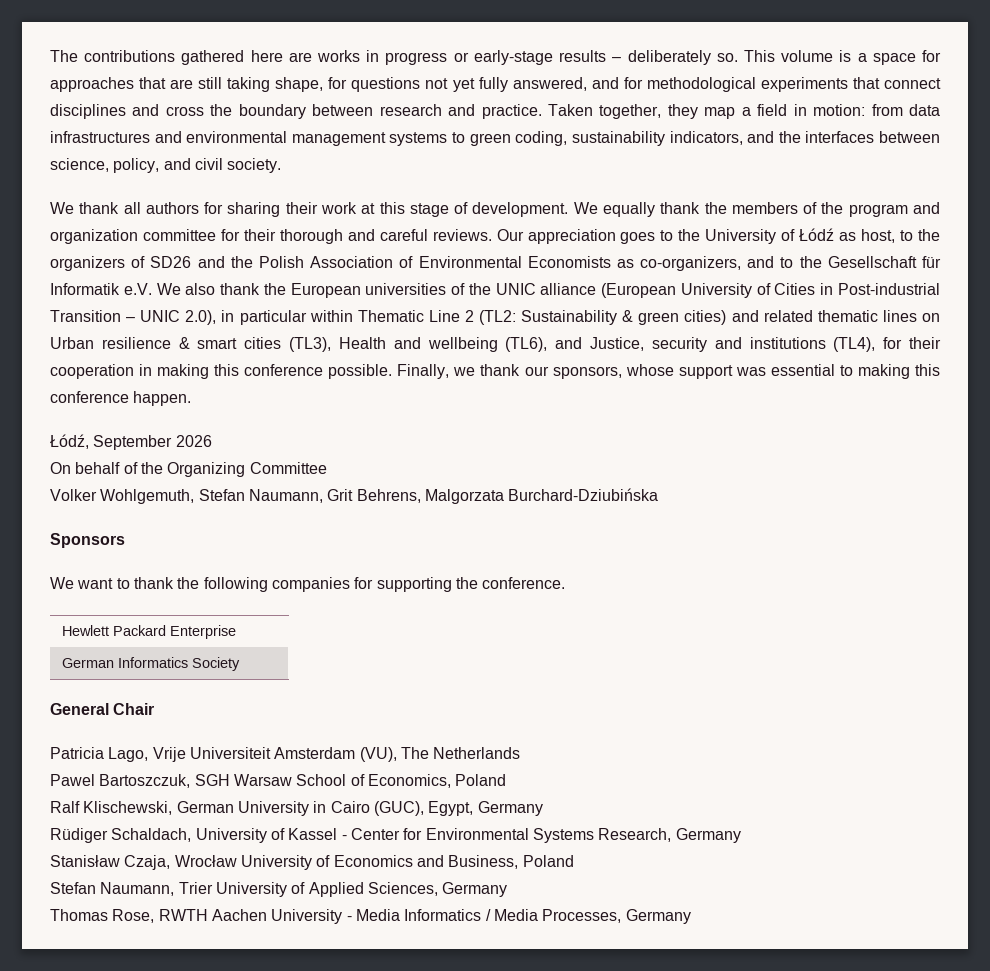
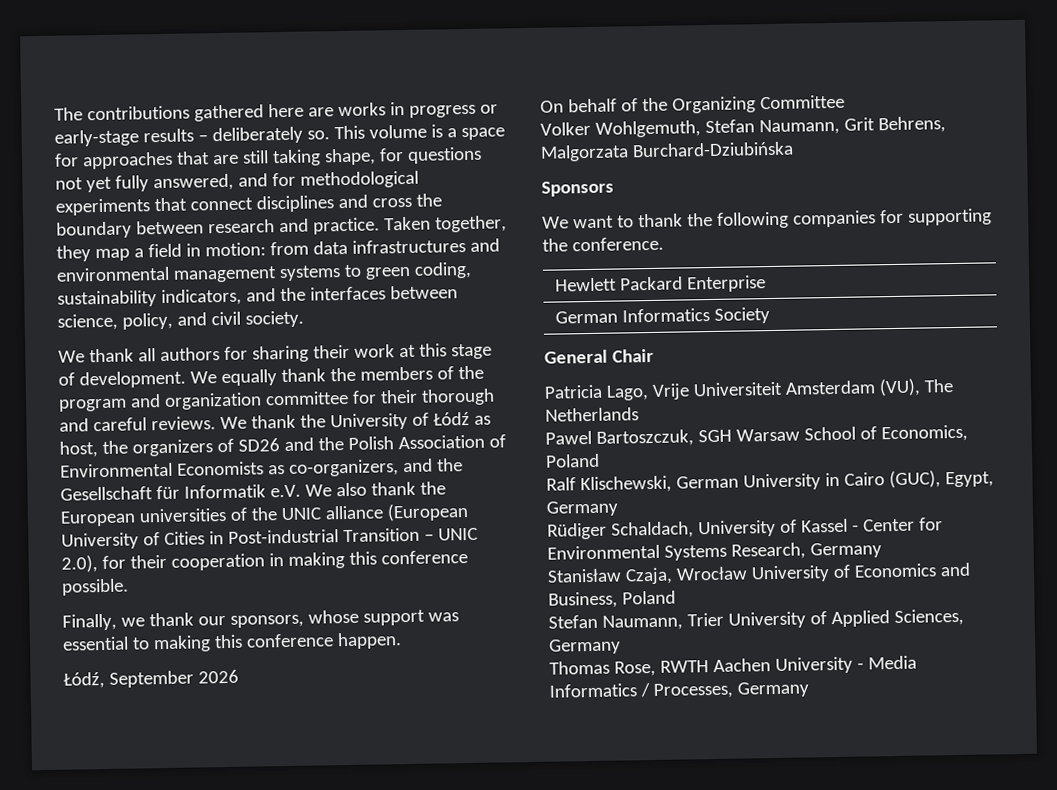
- Our appreciation goes to the University of Łódź as host, to the organizers of SD26 and the Polish Association of Environmental Economists as co-organizers, and to the Gesellschaft für Informatik e.V. We also thank the European universities of the UNIC alliance (European University of Cities in Post-industrial Transition – UNIC 2.0), in particular within Thematic Line 2 (TL2: Sustainability & green cities) and related thematic lines on Urban resilience & smart cities (TL3), Health and wellbeing (TL6), and Justice, security and institutions (TL4), for their cooperation in making this conference possible. Finally, we thank our sponsors, whose support was essential to making this conference happen.
+ We thank the University of Łódź as host, the organizers of SD26 and the Polish Association of Environmental Economists as co-organizers, and the Gesellschaft für Informatik e.V. We also thank the European universities of the UNIC alliance (European University of Cities in Post-industrial Transition – UNIC 2.0), for their cooperation in making this conference possible.
+ Finally, we thank our sponsors, whose support was essential to making this conference happen.
- Thomas Rose, RWTH Aachen University - Media Informatics / Media Processes, Germany
+ Thomas Rose, RWTH Aachen University - Media Informatics / Processes, Germany

